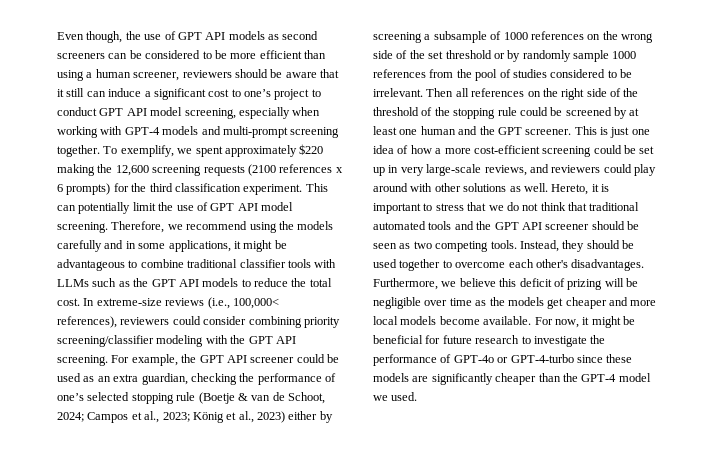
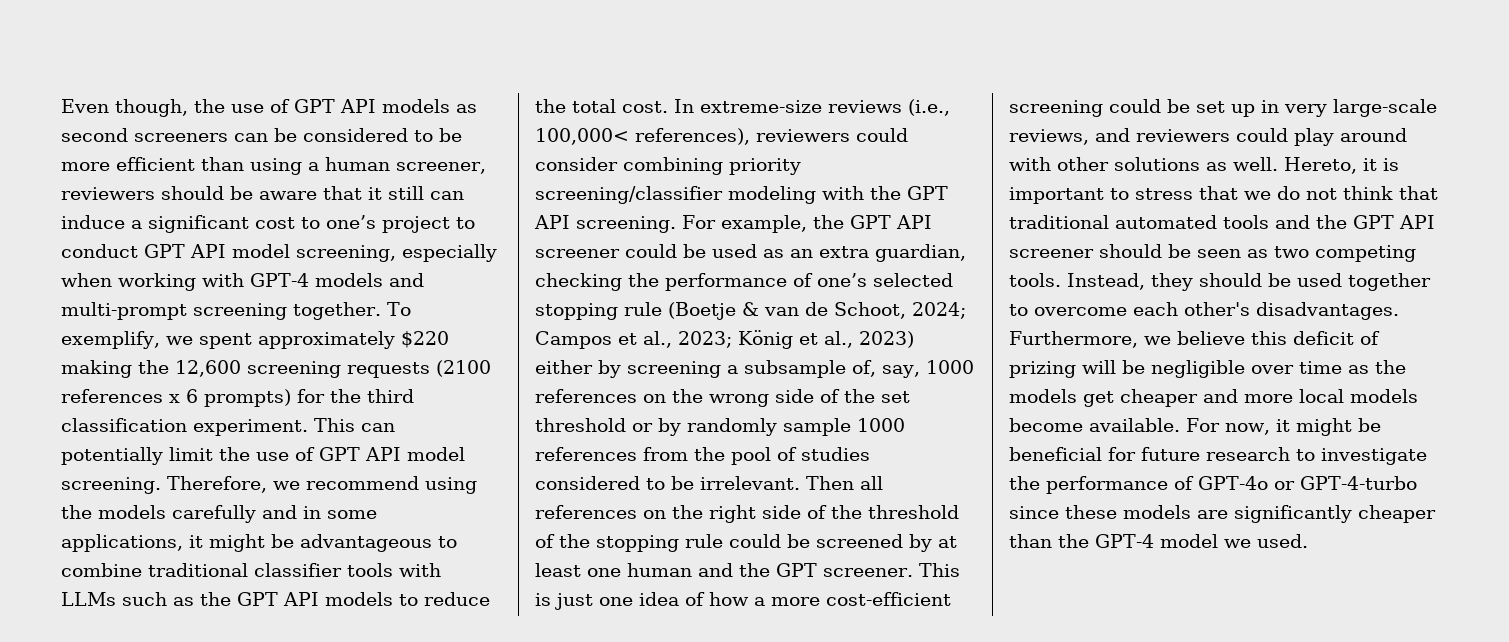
- König et al., 2023) either by screening a subsample of 1000 references on the wrong side of the set threshold or by randomly sample 1000 references from the pool of studies considered to be irrelevant.
+ König et al., 2023) either by screening a subsample of, say, 1000 references on the wrong side of the set threshold or by randomly sample 1000 references from the pool of studies considered to be irrelevant.

